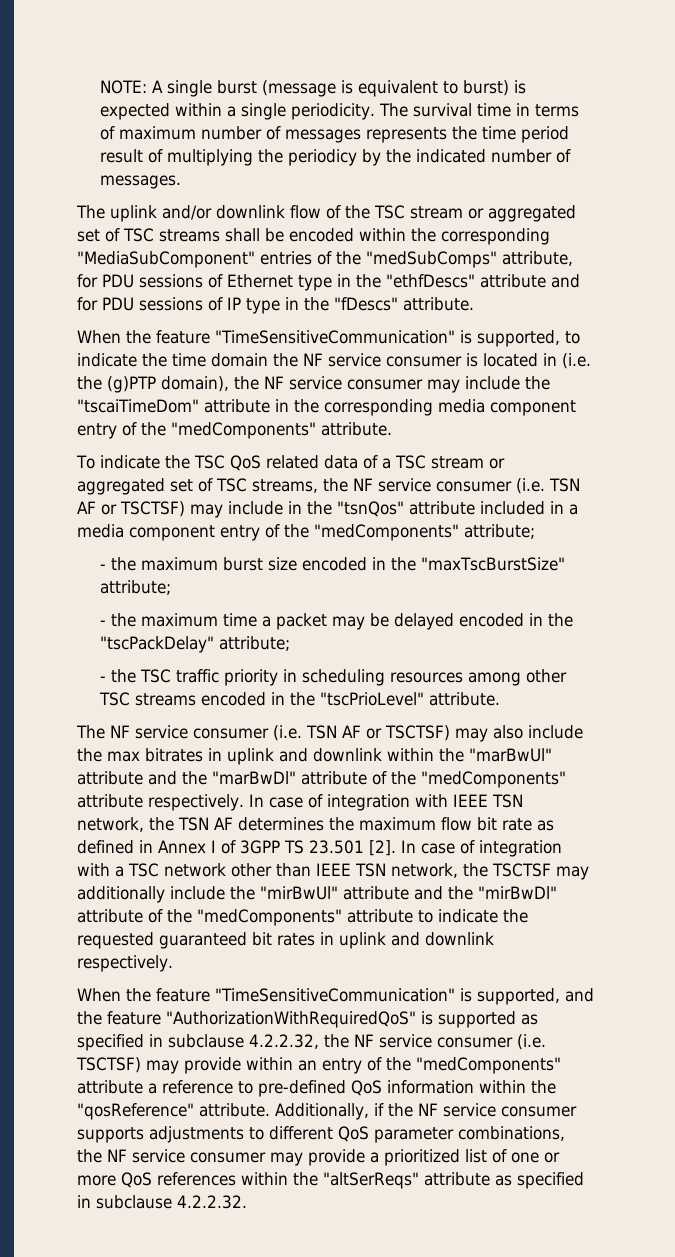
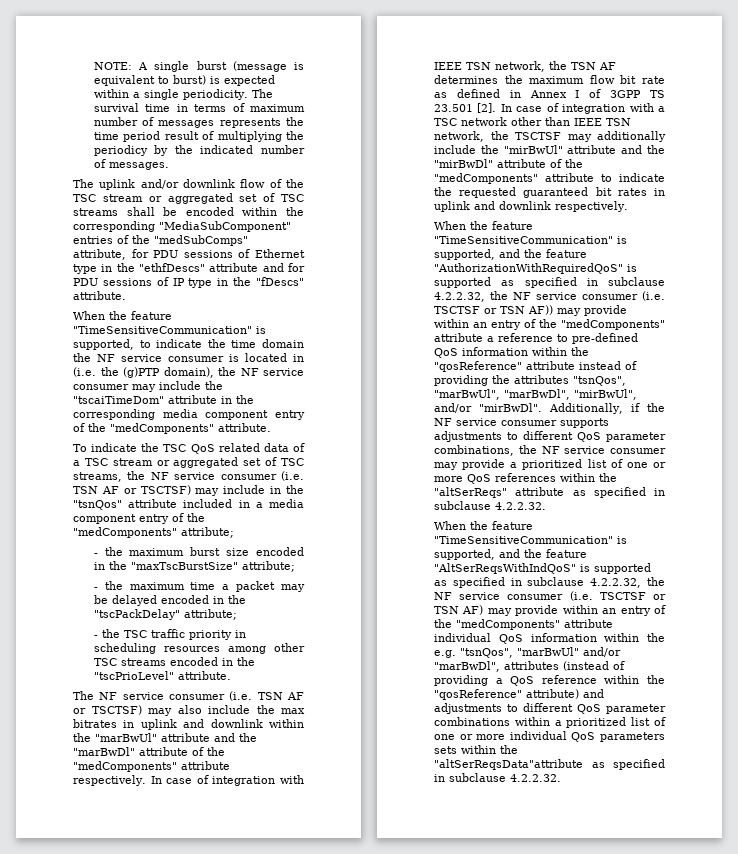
- When the feature "TimeSensitiveCommunication" is supported, and the feature "AuthorizationWithRequiredQoS" is supported as specified in subclause 4.2.2.32, the NF service consumer (i.e. TSCTSF) may provide within an entry of the "medComponents" attribute a reference to pre-defined QoS information within the "qosReference" attribute.
+ When the feature "TimeSensitiveCommunication" is supported, and the feature "AuthorizationWithRequiredQoS" is supported as specified in subclause 4.2.2.32, the NF service consumer (i.e. TSCTSF or TSN AF)) may provide within an entry of the "medComponents" attribute a reference to pre-defined QoS information within the "qosReference" attribute instead of providing the attributes "tsnQos", "marBwUl", "marBwDl", "mirBwUl", and/or "mirBwDl".
+ When the feature "TimeSensitiveCommunication" is supported, and the feature "AltSerReqsWithIndQoS" is supported as specified in subclause 4.2.2.32, the NF service consumer (i.e. TSCTSF or TSN AF) may provide within an entry of the "medComponents" attribute individual QoS information within the e.g. "tsnQos", "marBwUl" and/or "marBwDl", attributes (instead of providing a QoS reference within the "qosReference" attribute) and adjustments to different QoS parameter combinations within a prioritized list of one or more individual QoS parameters sets within the "altSerReqsData"attribute as specified in subclause 4.2.2.32.

